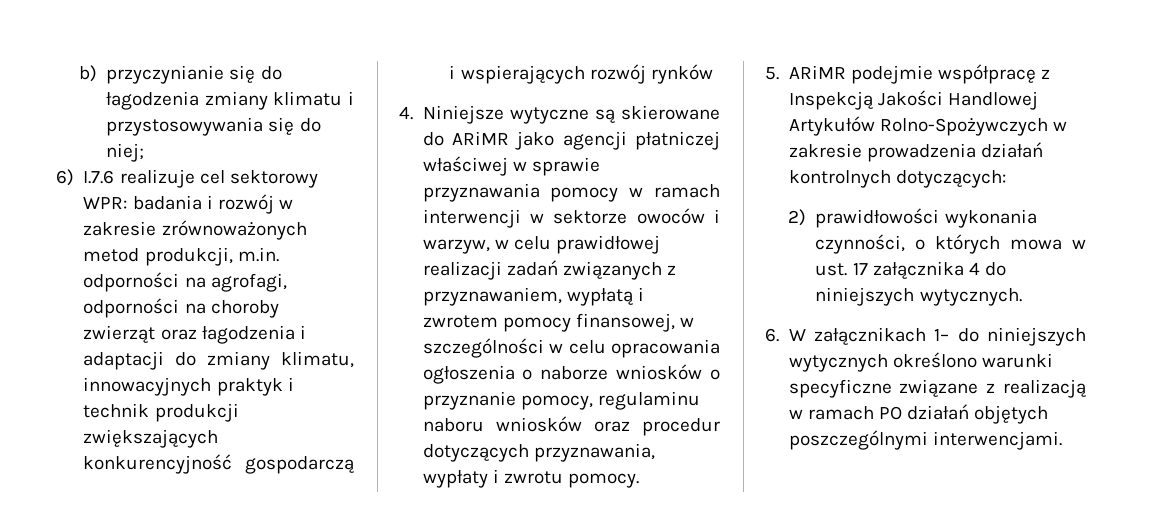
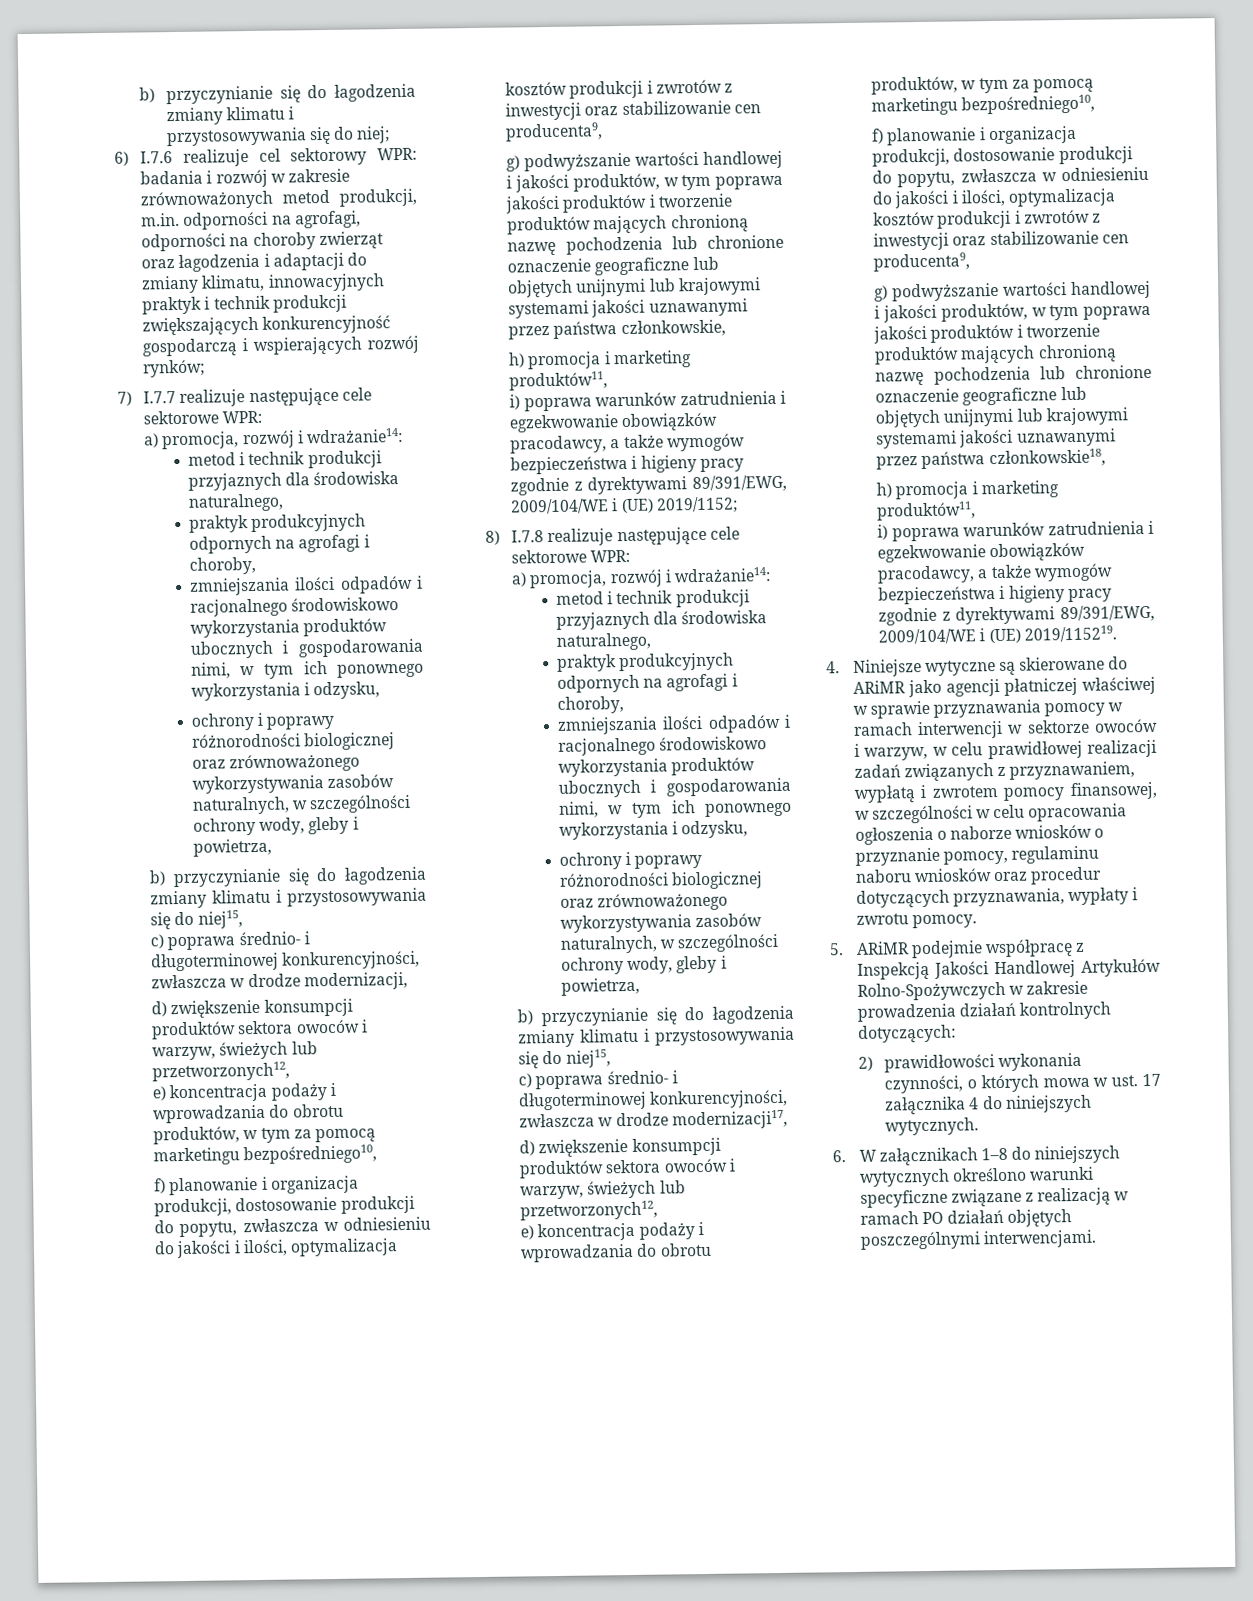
- 6) I.7.6 realizuje cel sektorowy WPR: badania i rozwój w zakresie zrównoważonych metod produkcji, m.in. odporności na agrofagi, odporności na choroby zwierząt oraz łagodzenia i adaptacji do zmiany klimatu, innowacyjnych praktyk i technik produkcji zwiększających konkurencyjność gospodarczą i wspierających rozwój rynków
+ 6) I.7.6 realizuje cel sektorowy WPR: badania i rozwój w zakresie zrównoważonych metod produkcji, m.in. odporności na agrofagi, odporności na choroby zwierząt oraz łagodzenia i adaptacji do zmiany klimatu, innowacyjnych praktyk i technik produkcji zwiększających konkurencyjność gospodarczą i wspierających rozwój rynków;
+ 7) I.7.7 realizuje następujące cele sektorowe WPR:
+ a) promocja, rozwój i wdrażanie14:
+ metod i technik produkcji przyjaznych dla środowiska naturalnego,
+ praktyk produkcyjnych odpornych na agrofagi i choroby,
+ zmniejszania ilości odpadów i racjonalnego środowiskowo wykorzystania produktów ubocznych i gospodarowania nimi, w tym ich ponownego wykorzystania i odzysku,
+ ochrony i poprawy różnorodności biologicznej oraz zrównoważonego wykorzystywania zasobów naturalnych, w szczególności ochrony wody, gleby i powietrza,
+ b) przyczynianie się do łagodzenia zmiany klimatu i przystosowywania się do niej15,
+ c) poprawa średnio- i długoterminowej konkurencyjności, zwłaszcza w drodze modernizacji,
+ d) zwiększenie konsumpcji produktów sektora owoców i warzyw, świeżych lub przetworzonych12,
+ e) koncentracja podaży i wprowadzania do obrotu produktów, w tym za pomocą marketingu bezpośredniego10,
+ f) planowanie i organizacja produkcji, dostosowanie produkcji do popytu, zwłaszcza w odniesieniu do jakości i ilości, optymalizacja kosztów produkcji i zwrotów z inwestycji oraz stabilizowanie cen producenta9,
+ g) podwyższanie wartości handlowej i jakości produktów, w tym poprawa jakości produktów i tworzenie produktów mających chronioną nazwę pochodzenia lub chronione oznaczenie geograficzne lub objętych unijnymi lub krajowymi systemami jakości uznawanymi przez państwa członkowskie,
+ h) promocja i marketing produktów11,
+ i) poprawa warunków zatrudnienia i egzekwowanie obowiązków pracodawcy, a także wymogów bezpieczeństwa i higieny pracy zgodnie z dyrektywami 89/391/EWG, 2009/104/WE i (UE) 2019/1152;
+ 8) I.7.8 realizuje następujące cele sektorowe WPR:
+ a) promocja, rozwój i wdrażanie14:
+ metod i technik produkcji przyjaznych dla środowiska naturalnego,
+ praktyk produkcyjnych odpornych na agrofagi i choroby,
+ zmniejszania ilości odpadów i racjonalnego środowiskowo wykorzystania produktów ubocznych i gospodarowania nimi, w tym ich ponownego wykorzystania i odzysku,
+ ochrony i poprawy różnorodności biologicznej oraz zrównoważonego wykorzystywania zasobów naturalnych, w szczególności ochrony wody, gleby i powietrza,
+ b) przyczynianie się do łagodzenia zmiany klimatu i przystosowywania się do niej15,
+ c) poprawa średnio- i długoterminowej konkurencyjności, zwłaszcza w drodze modernizacji17,
+ d) zwiększenie konsumpcji produktów sektora owoców i warzyw, świeżych lub przetworzonych12,
+ e) koncentracja podaży i wprowadzania do obrotu produktów, w tym za pomocą marketingu bezpośredniego10,
+ f) planowanie i organizacja produkcji, dostosowanie produkcji do popytu, zwłaszcza w odniesieniu do jakości i ilości, optymalizacja kosztów produkcji i zwrotów z inwestycji oraz stabilizowanie cen producenta9,
+ g) podwyższanie wartości handlowej i jakości produktów, w tym poprawa jakości produktów i tworzenie produktów mających chronioną nazwę pochodzenia lub chronione oznaczenie geograficzne lub objętych unijnymi lub krajowymi systemami jakości uznawanymi przez państwa członkowskie18,
+ h) promocja i marketing produktów11,
+ i) poprawa warunków zatrudnienia i egzekwowanie obowiązków pracodawcy, a także wymogów bezpieczeństwa i higieny pracy zgodnie z dyrektywami 89/391/EWG, 2009/104/WE i (UE) 2019/115219.
- 6. W załącznikach 1– do niniejszych wytycznych określono warunki specyficzne związane z realizacją w ramach PO działań objętych poszczególnymi interwencjami.
+ 6. W załącznikach 1–8 do niniejszych wytycznych określono warunki specyficzne związane z realizacją w ramach PO działań objętych poszczególnymi interwencjami.

